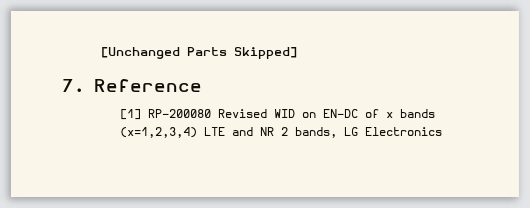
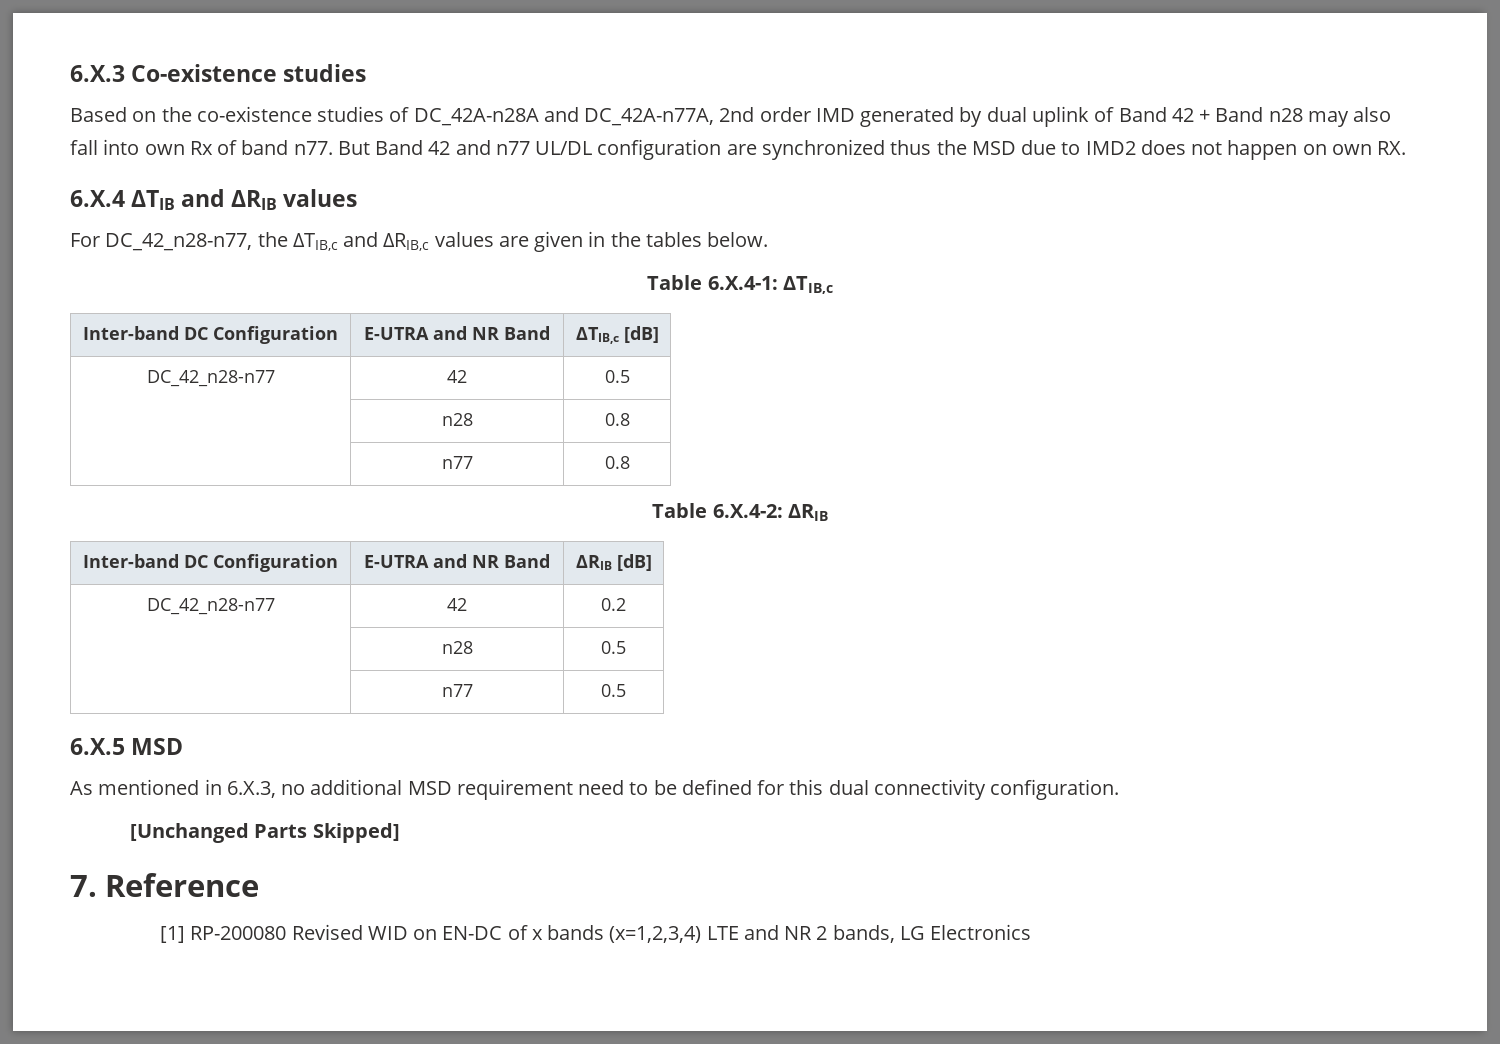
+ 6.X.3 Co-existence studies
+ Based on the co-existence studies of DC_42A-n28A and DC_42A-n77A, 2nd order IMD generated by dual uplink of Band 42 + Band n28 may also fall into own Rx of band n77. But Band 42 and n77 UL/DL configuration are synchronized thus the MSD due to IMD2 does not happen on own RX.
+ 6.X.4 ∆TIB and ∆RIB values
+ For DC_42_n28-n77, the ΔTIB,c and ΔRIB,c values are given in the tables below.
+ Table 6.X.4-1: ΔTIB,c
+ Inter-band DC Configuration | E-UTRA and NR Band | ΔTIB,c [dB]
+ DC_42_n28-n77 | 42 | 0.5
+ | n28 | 0.8
+ | n77 | 0.8
+ Table 6.X.4-2: ΔRIB
+ Inter-band DC Configuration | E-UTRA and NR Band | ΔRIB [dB]
+ DC_42_n28-n77 | 42 | 0.2
+ | n28 | 0.5
+ | n77 | 0.5
+ 6.X.5 MSD
+ As mentioned in 6.X.3, no additional MSD requirement need to be defined for this dual connectivity configuration.

